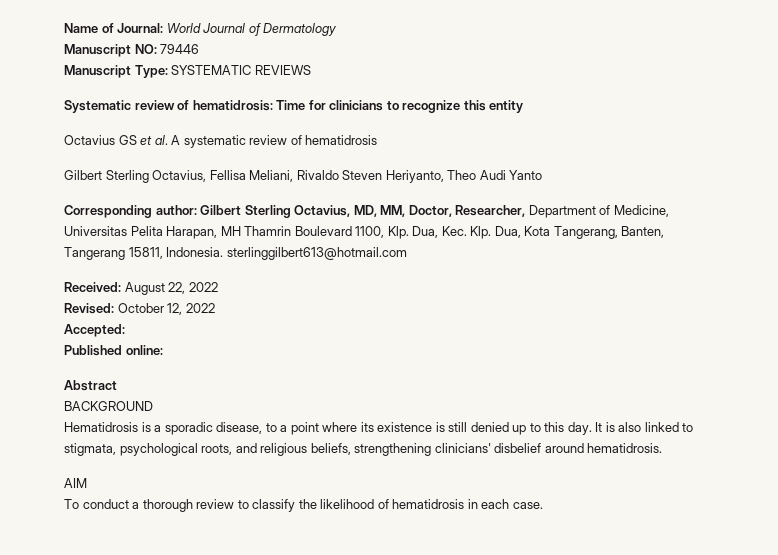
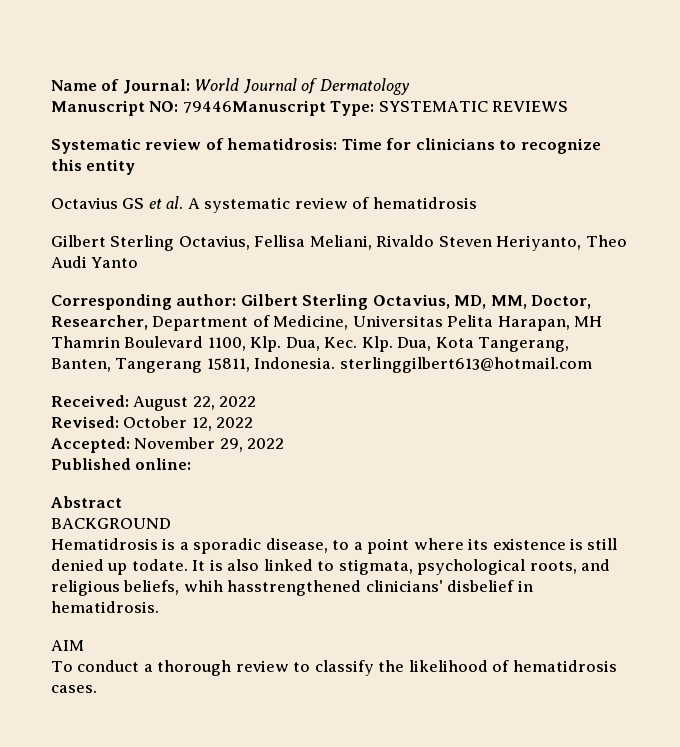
- Manuscript NO: 79446
- Manuscript Type: SYSTEMATIC REVIEWS
+ Manuscript NO: 79446Manuscript Type: SYSTEMATIC REVIEWS
- Accepted:
+ Accepted: November 29, 2022
- Hematidrosis is a sporadic disease, to a point where its existence is still denied up to this day.
+ Hematidrosis is a sporadic disease, to a point where its existence is still denied up todate.
- It is also linked to stigmata, psychological roots, and religious beliefs, strengthening clinicians' disbelief around hematidrosis.
+ It is also linked to stigmata, psychological roots, and religious beliefs, whih hasstrengthened clinicians' disbelief in hematidrosis.
- To conduct a thorough review to classify the likelihood of hematidrosis in each case.
+ To conduct a thorough review to classify the likelihood of hematidrosis cases.

